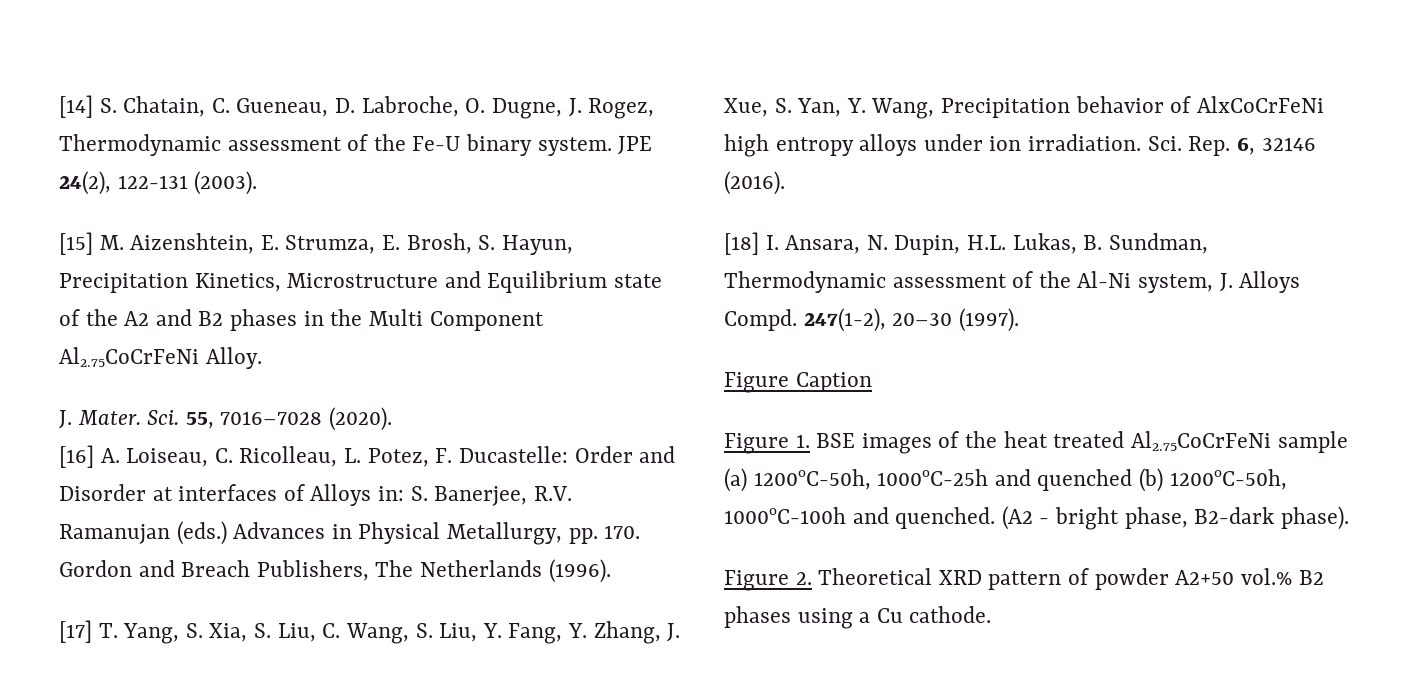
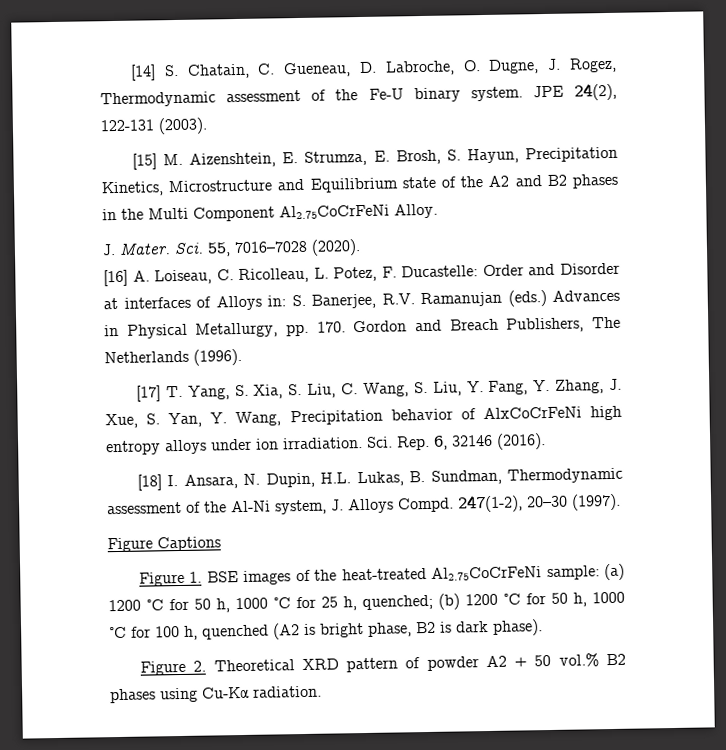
- Figure Caption
+ Figure Captions
- Figure 1. BSE images of the heat treated Al2.75CoCrFeNi sample (a) 1200oC-50h, 1000oC-25h and quenched (b) 1200oC-50h, 1000oC-100h and quenched. (A2 - bright phase, B2-dark phase).
+ Figure 1. BSE images of the heat-treated Al2.75CoCrFeNi sample: (a) 1200 °C for 50 h, 1000 °C for 25 h, quenched; (b) 1200 °C for 50 h, 1000 °C for 100 h, quenched (A2 is bright phase, B2 is dark phase).
- Figure 2. Theoretical XRD pattern of powder A2+50 vol.% B2 phases using a Cu cathode.
+ Figure 2. Theoretical XRD pattern of powder A2 + 50 vol.% B2 phases using Cu-Kα radiation.

